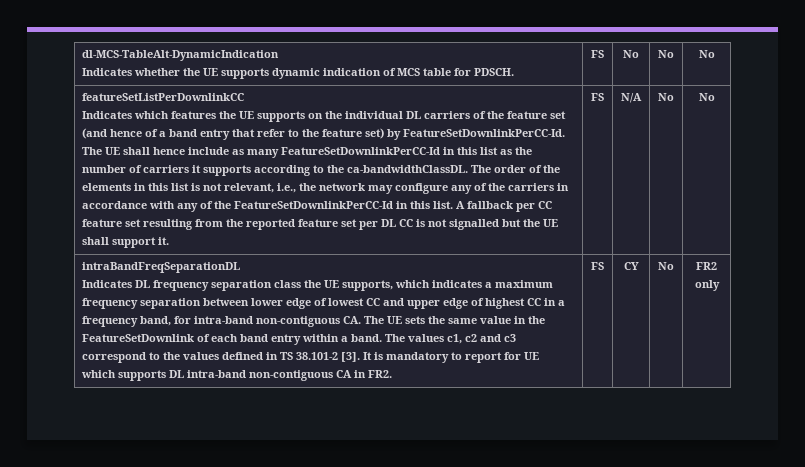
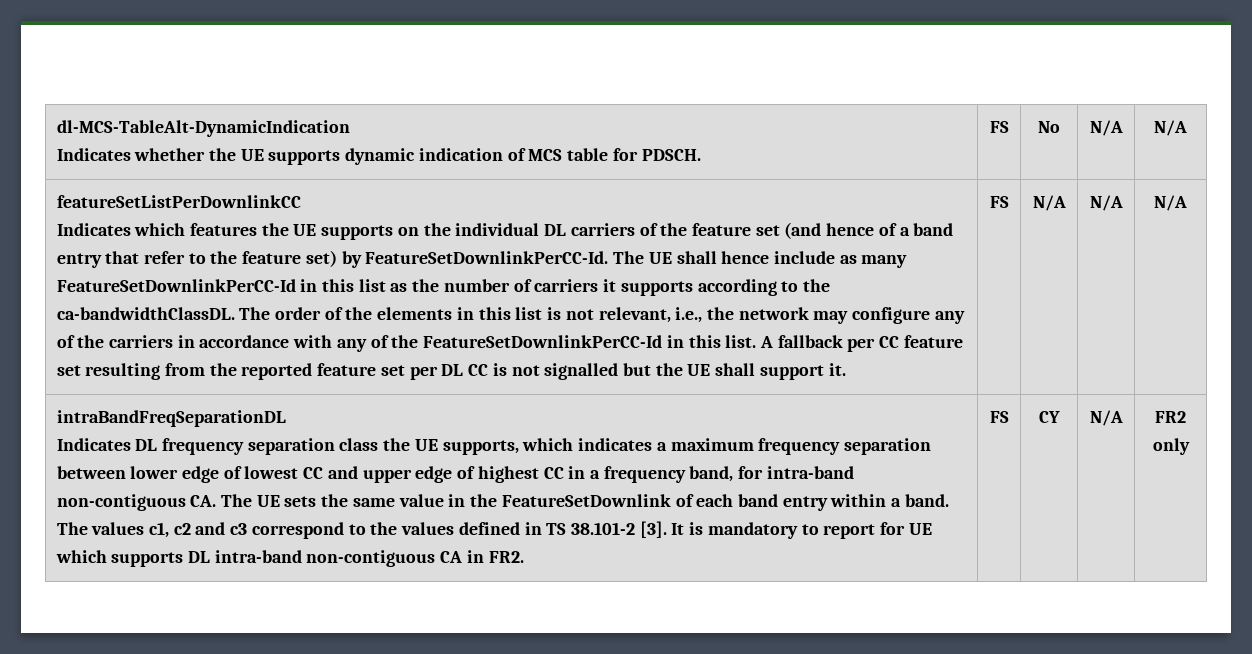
  dl-MCS-TableAlt-DynamicIndication
- Indicates whether the UE supports dynamic indication of MCS table for PDSCH. | FS | No | No | No
+ Indicates whether the UE supports dynamic indication of MCS table for PDSCH. | FS | No | N/A | N/A
- N/A | No | No
+ N/A | N/A | N/A
- CY | No
+ CY | N/A

